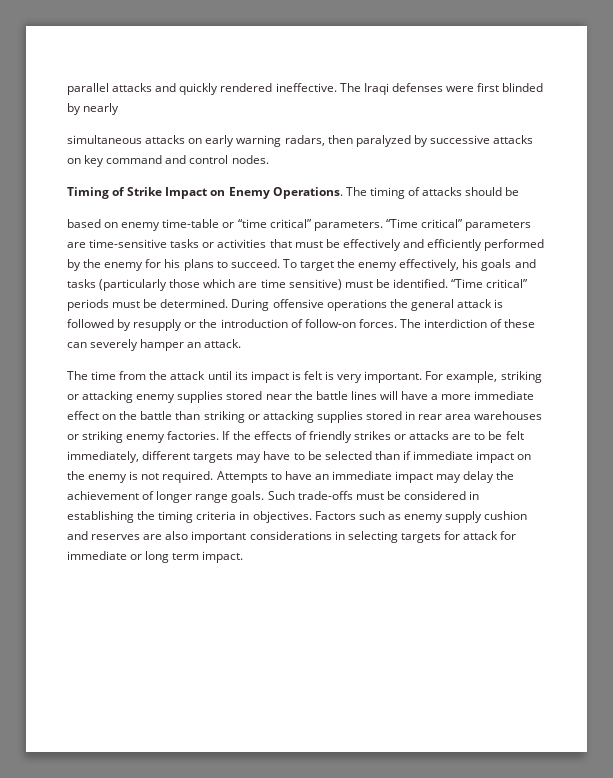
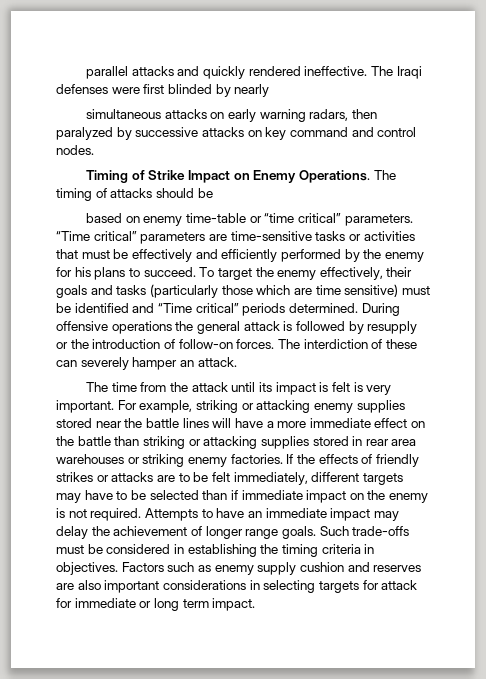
- To target the enemy effectively, his goals and tasks (particularly those which are time sensitive) must be identified. “Time critical” periods must be determined.
+ To target the enemy effectively, their goals and tasks (particularly those which are time sensitive) must be identified and “Time critical” periods determined.

